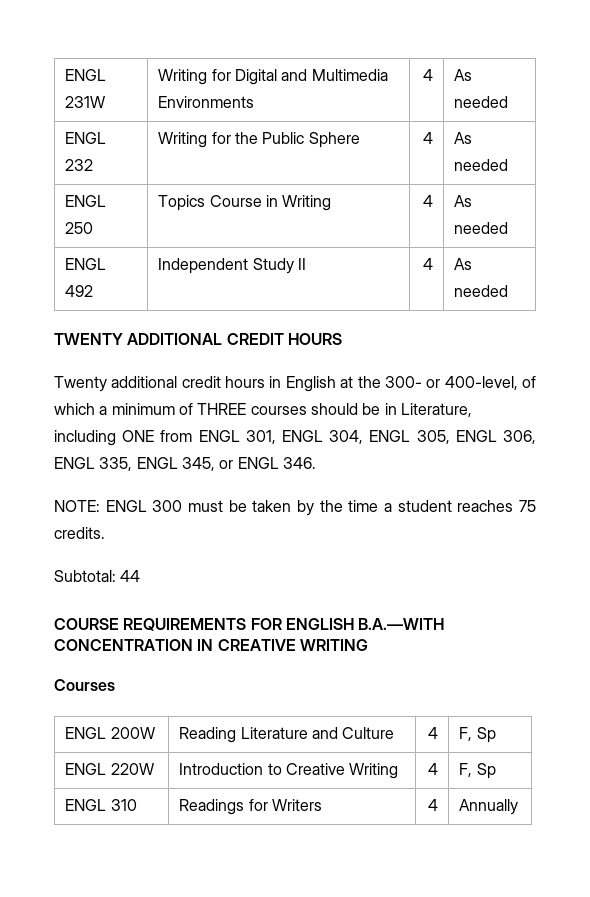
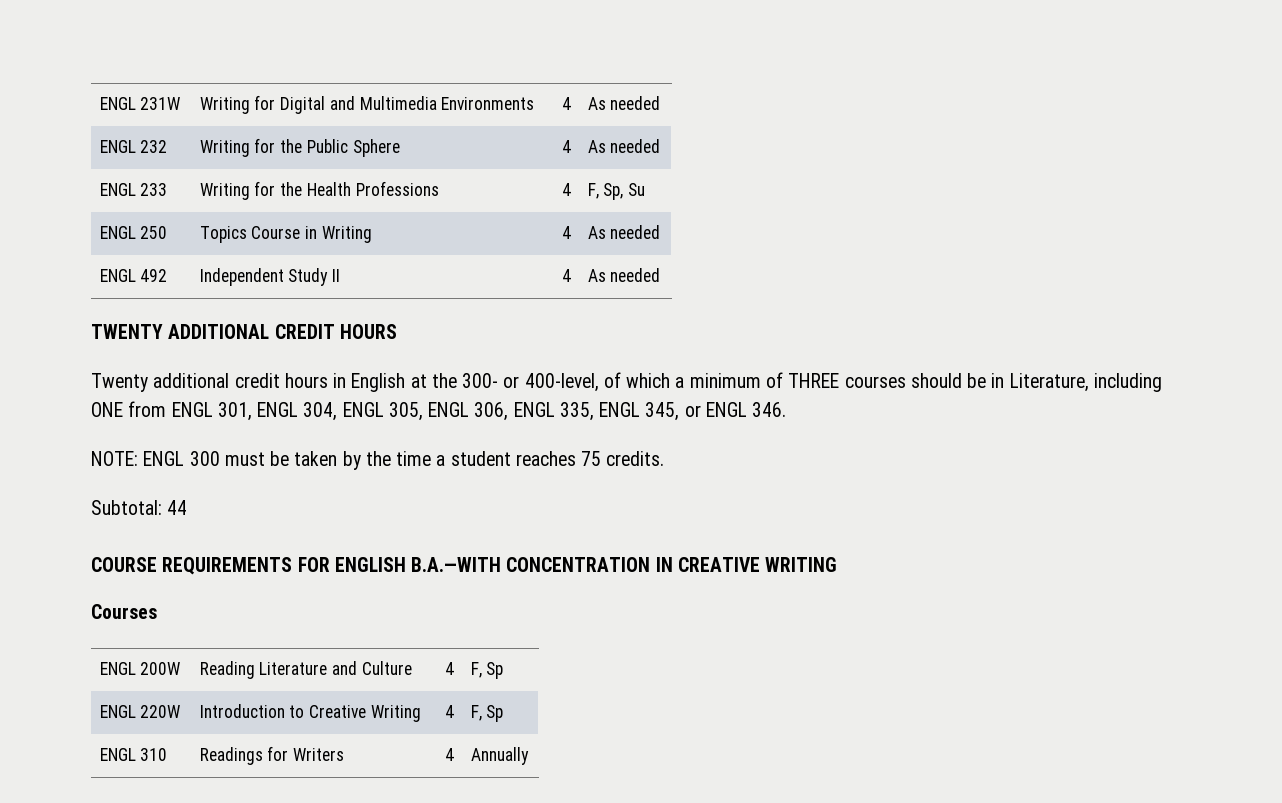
+ ENGL 233 | Writing for the Health Professions | 4 | F, Sp, Su

